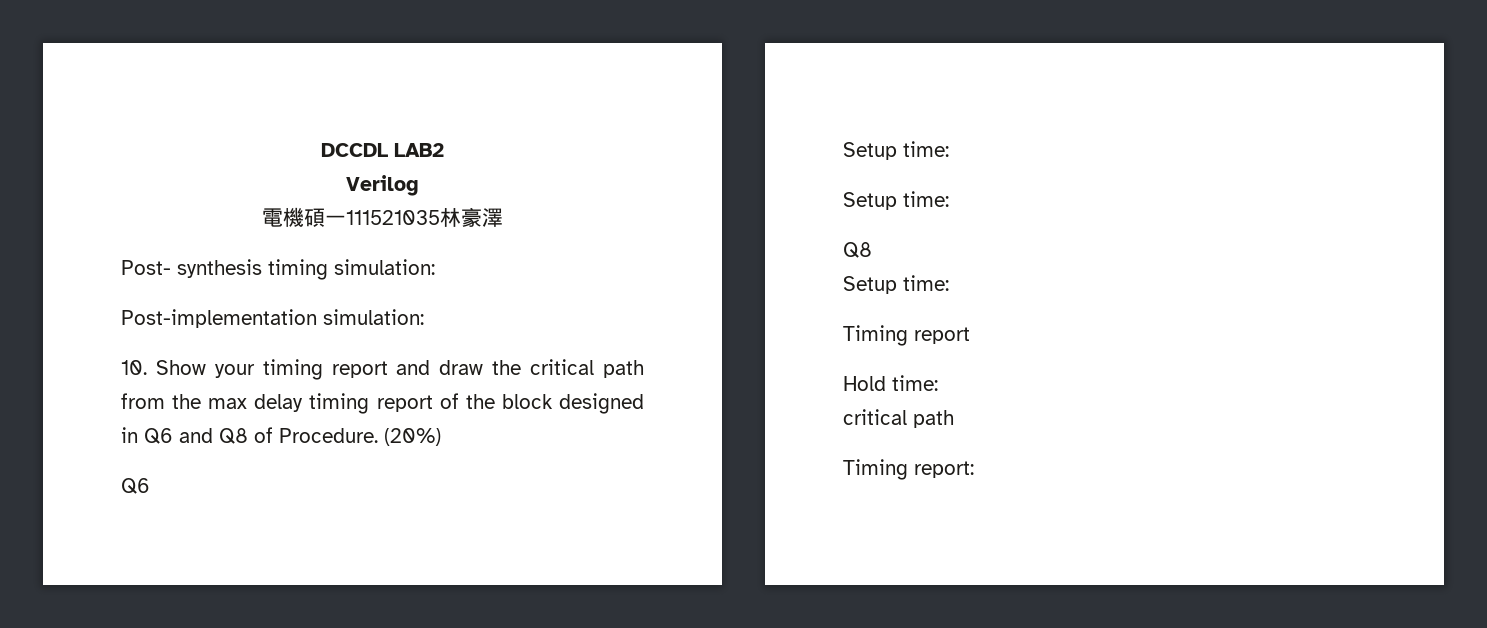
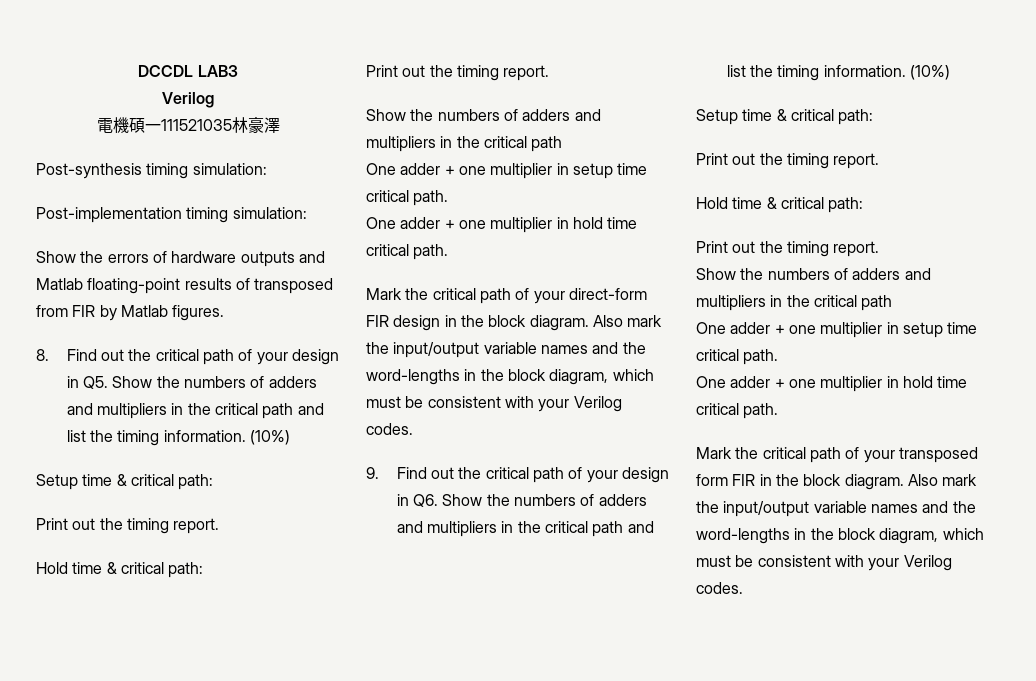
- DCCDL LAB2
+ DCCDL LAB3
- Post- synthesis timing simulation:
+ Post-synthesis timing simulation:
- Post-implementation simulation:
- 10. Show your timing report and draw the critical path from the max delay timing report of the block designed in Q6 and Q8 of Procedure. (20%)
- Q6
- Setup time:
- Setup time:
- Q8
- Setup time:
- Timing report
- Hold time:
- critical path
- Timing report:
+ Post-implementation timing simulation:
+ Show the errors of hardware outputs and Matlab floating-point results of transposed from FIR by Matlab figures.
+ 8. Find out the critical path of your design in Q5. Show the numbers of adders and multipliers in the critical path and list the timing information. (10%)
+ Setup time & critical path:
+ Print out the timing report.
+ Hold time & critical path:
+ Print out the timing report.
+ Show the numbers of adders and multipliers in the critical path
+ One adder + one multiplier in setup time critical path.
+ One adder + one multiplier in hold time critical path.
+ Mark the critical path of your direct-form FIR design in the block diagram. Also mark the input/output variable names and the word-lengths in the block diagram, which must be consistent with your Verilog codes.
+ 9. Find out the critical path of your design in Q6. Show the numbers of adders and multipliers in the critical path and list the timing information. (10%)
+ Setup time & critical path:
+ Print out the timing report.
+ Hold time & critical path:
+ Print out the timing report.
+ Show the numbers of adders and multipliers in the critical path
+ One adder + one multiplier in setup time critical path.
+ One adder + one multiplier in hold time critical path.
+ Mark the critical path of your transposed form FIR in the block diagram. Also mark the input/output variable names and the word-lengths in the block diagram, which must be consistent with your Verilog codes.

